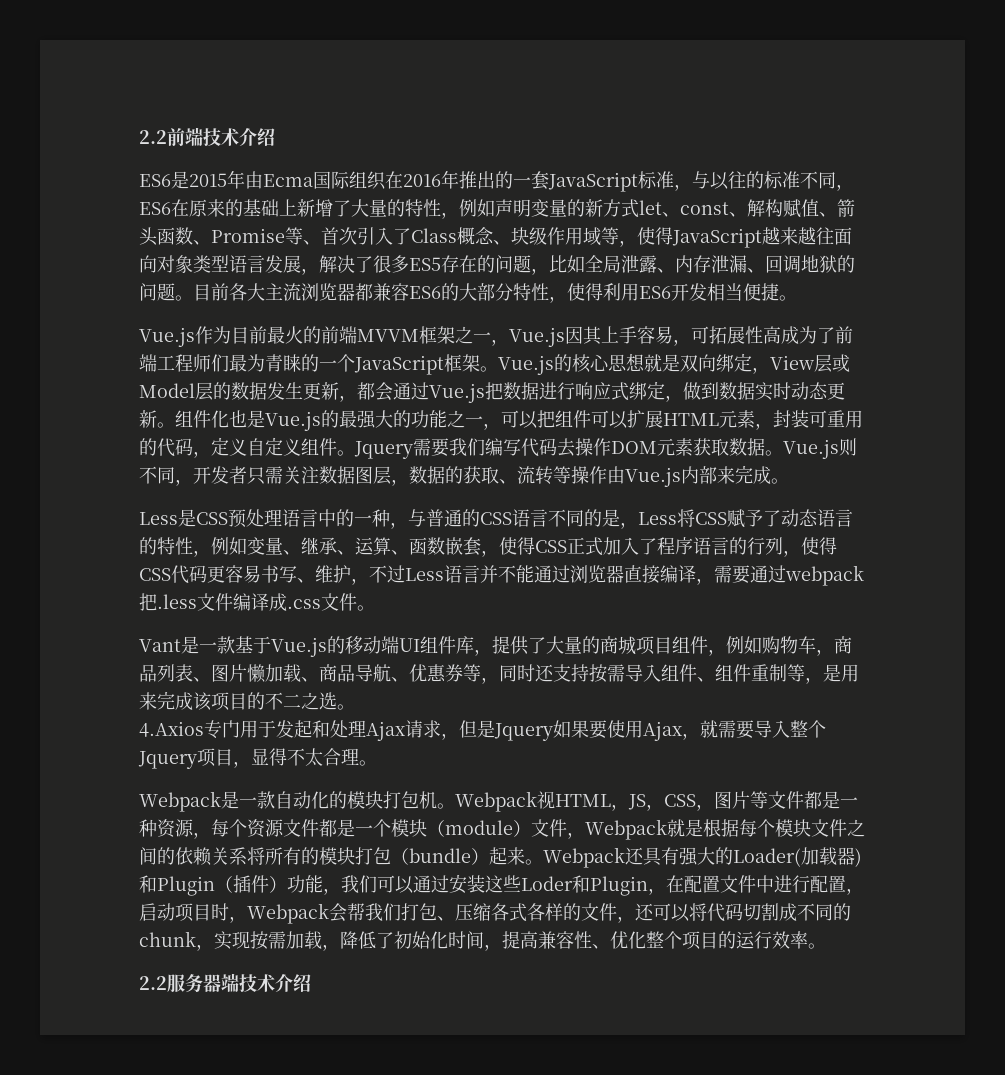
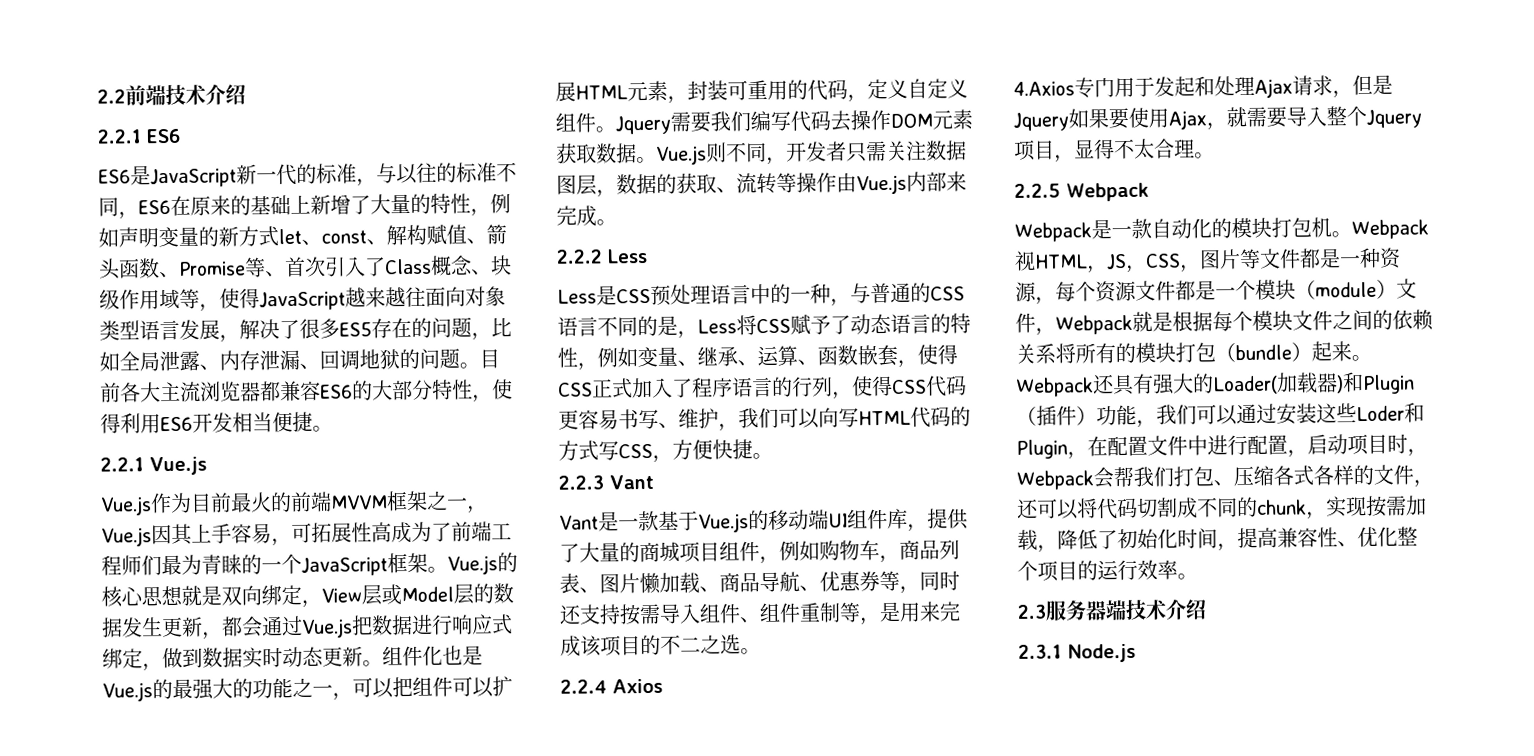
+ 2.2.1 ES6
- ES6是2015年由Ecma国际组织在2016年推出的一套JavaScript标准，与以往的标准不同，ES6在原来的基础上新增了大量的特性，例如声明变量的新方式let、const、解构赋值、箭头函数、Promise等、首次引入了Class概念、块级作用域等，使得JavaScript越来越往面向对象类型语言发展，解决了很多ES5存在的问题，比如全局泄露、内存泄漏、回调地狱的问题。
+ ES6是JavaScript新一代的标准，与以往的标准不同，ES6在原来的基础上新增了大量的特性，例如声明变量的新方式let、const、解构赋值、箭头函数、Promise等、首次引入了Class概念、块级作用域等，使得JavaScript越来越往面向对象类型语言发展，解决了很多ES5存在的问题，比如全局泄露、内存泄漏、回调地狱的问题。
+ 2.2.1 Vue.js
+ 2.2.2 Less
- Less是CSS预处理语言中的一种，与普通的CSS语言不同的是，Less将CSS赋予了动态语言的特性，例如变量、继承、运算、函数嵌套，使得CSS正式加入了程序语言的行列，使得CSS代码更容易书写、维护，不过Less语言并不能通过浏览器直接编译，需要通过webpack把.less文件编译成.css文件。
+ Less是CSS预处理语言中的一种，与普通的CSS语言不同的是，Less将CSS赋予了动态语言的特性，例如变量、继承、运算、函数嵌套，使得CSS正式加入了程序语言的行列，使得CSS代码更容易书写、维护，我们可以向写HTML代码的方式写CSS，方便快捷。
+ 2.2.3 Vant
+ 2.2.4 Axios
+ 2.2.5 Webpack
- 2.2服务器端技术介绍
+ 2.3服务器端技术介绍
+ 2.3.1 Node.js

